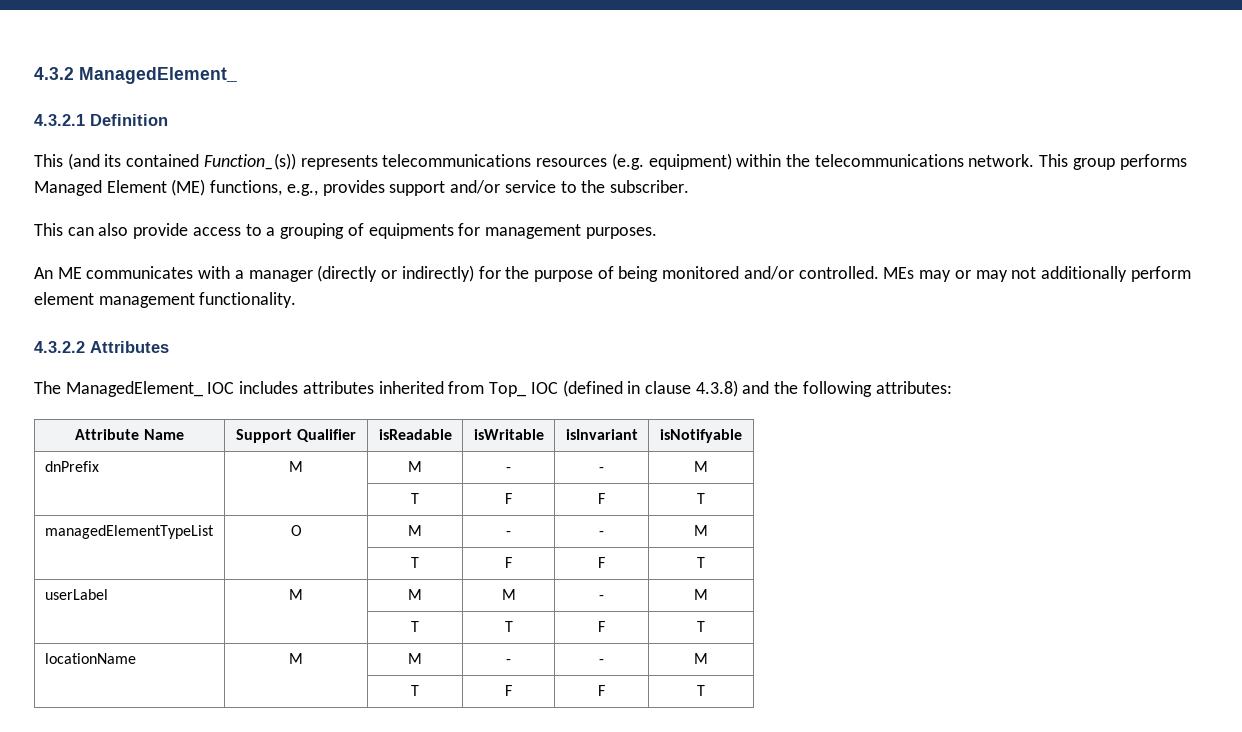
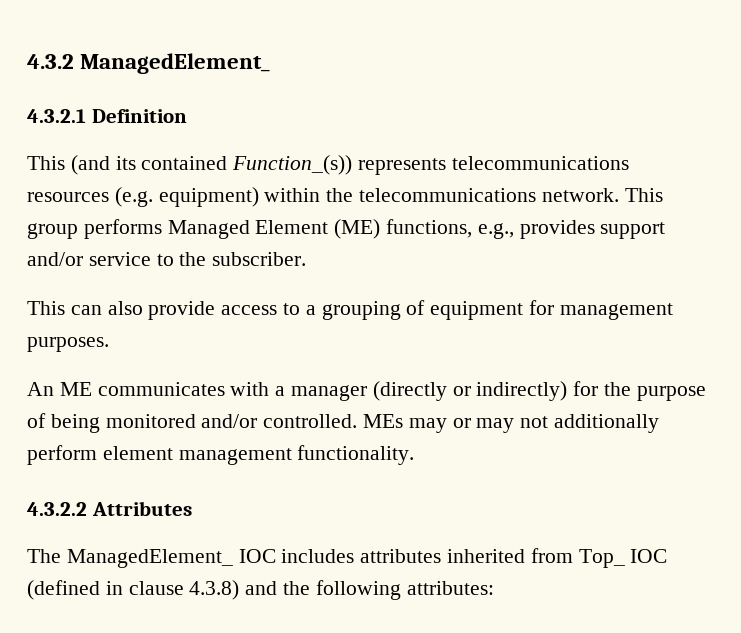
- This can also provide access to a grouping of equipments for management purposes.
+ This can also provide access to a grouping of equipment for management purposes.
- Attribute Name | Support Qualifier | isReadable | isWritable | isInvariant | isNotifyable
- dnPrefix | M | M | - | - | M
- | | T | F | F | T
- managedElementTypeList | O | M | - | - | M
- | | T | F | F | T
- userLabel | M | M | M | - | M
- | | T | T | F | T
- locationName | M | M | - | - | M
- | | T | F | F | T

